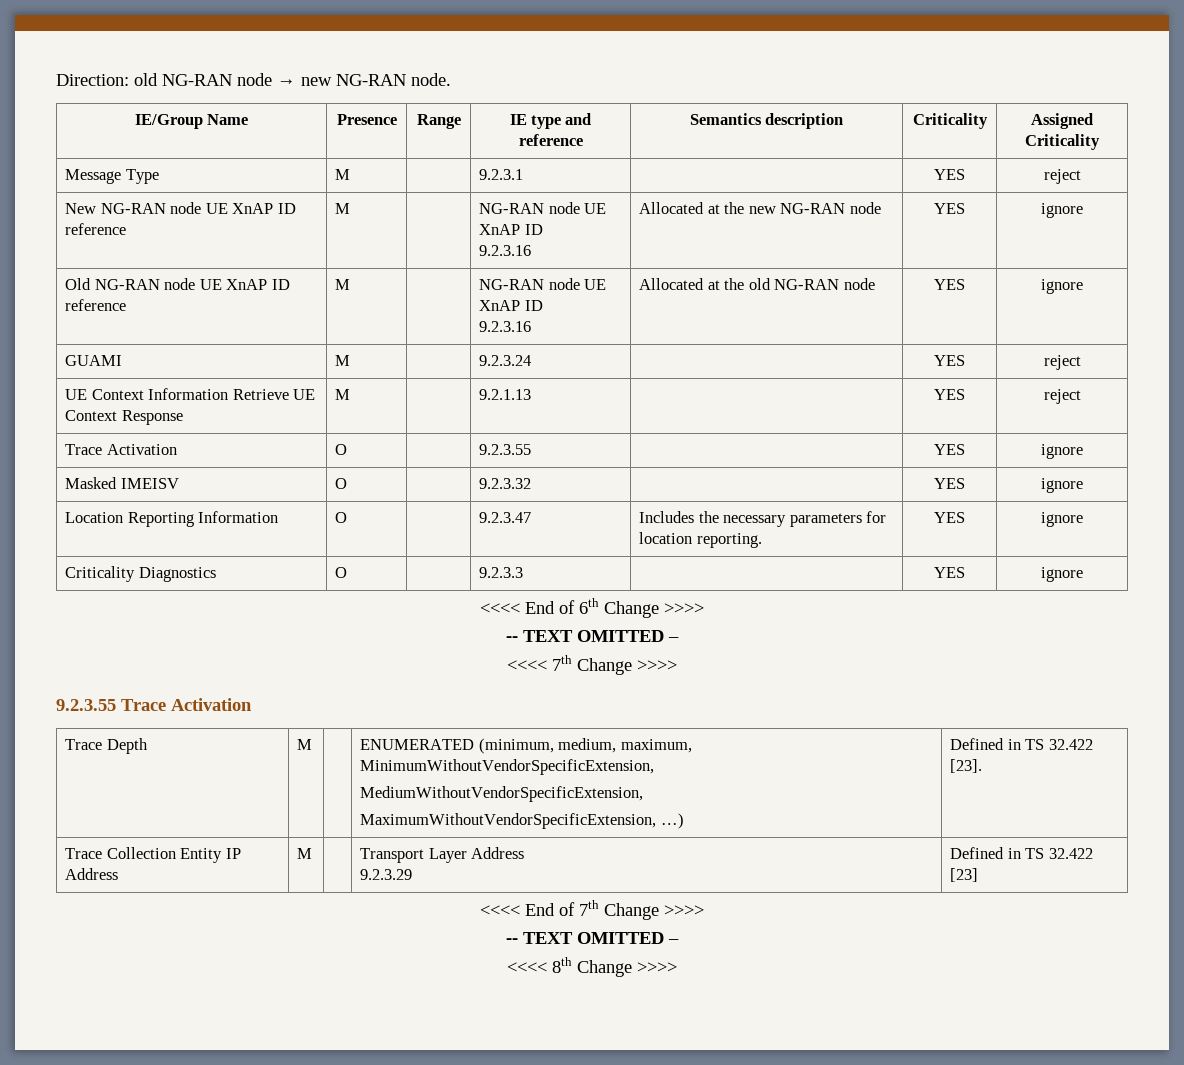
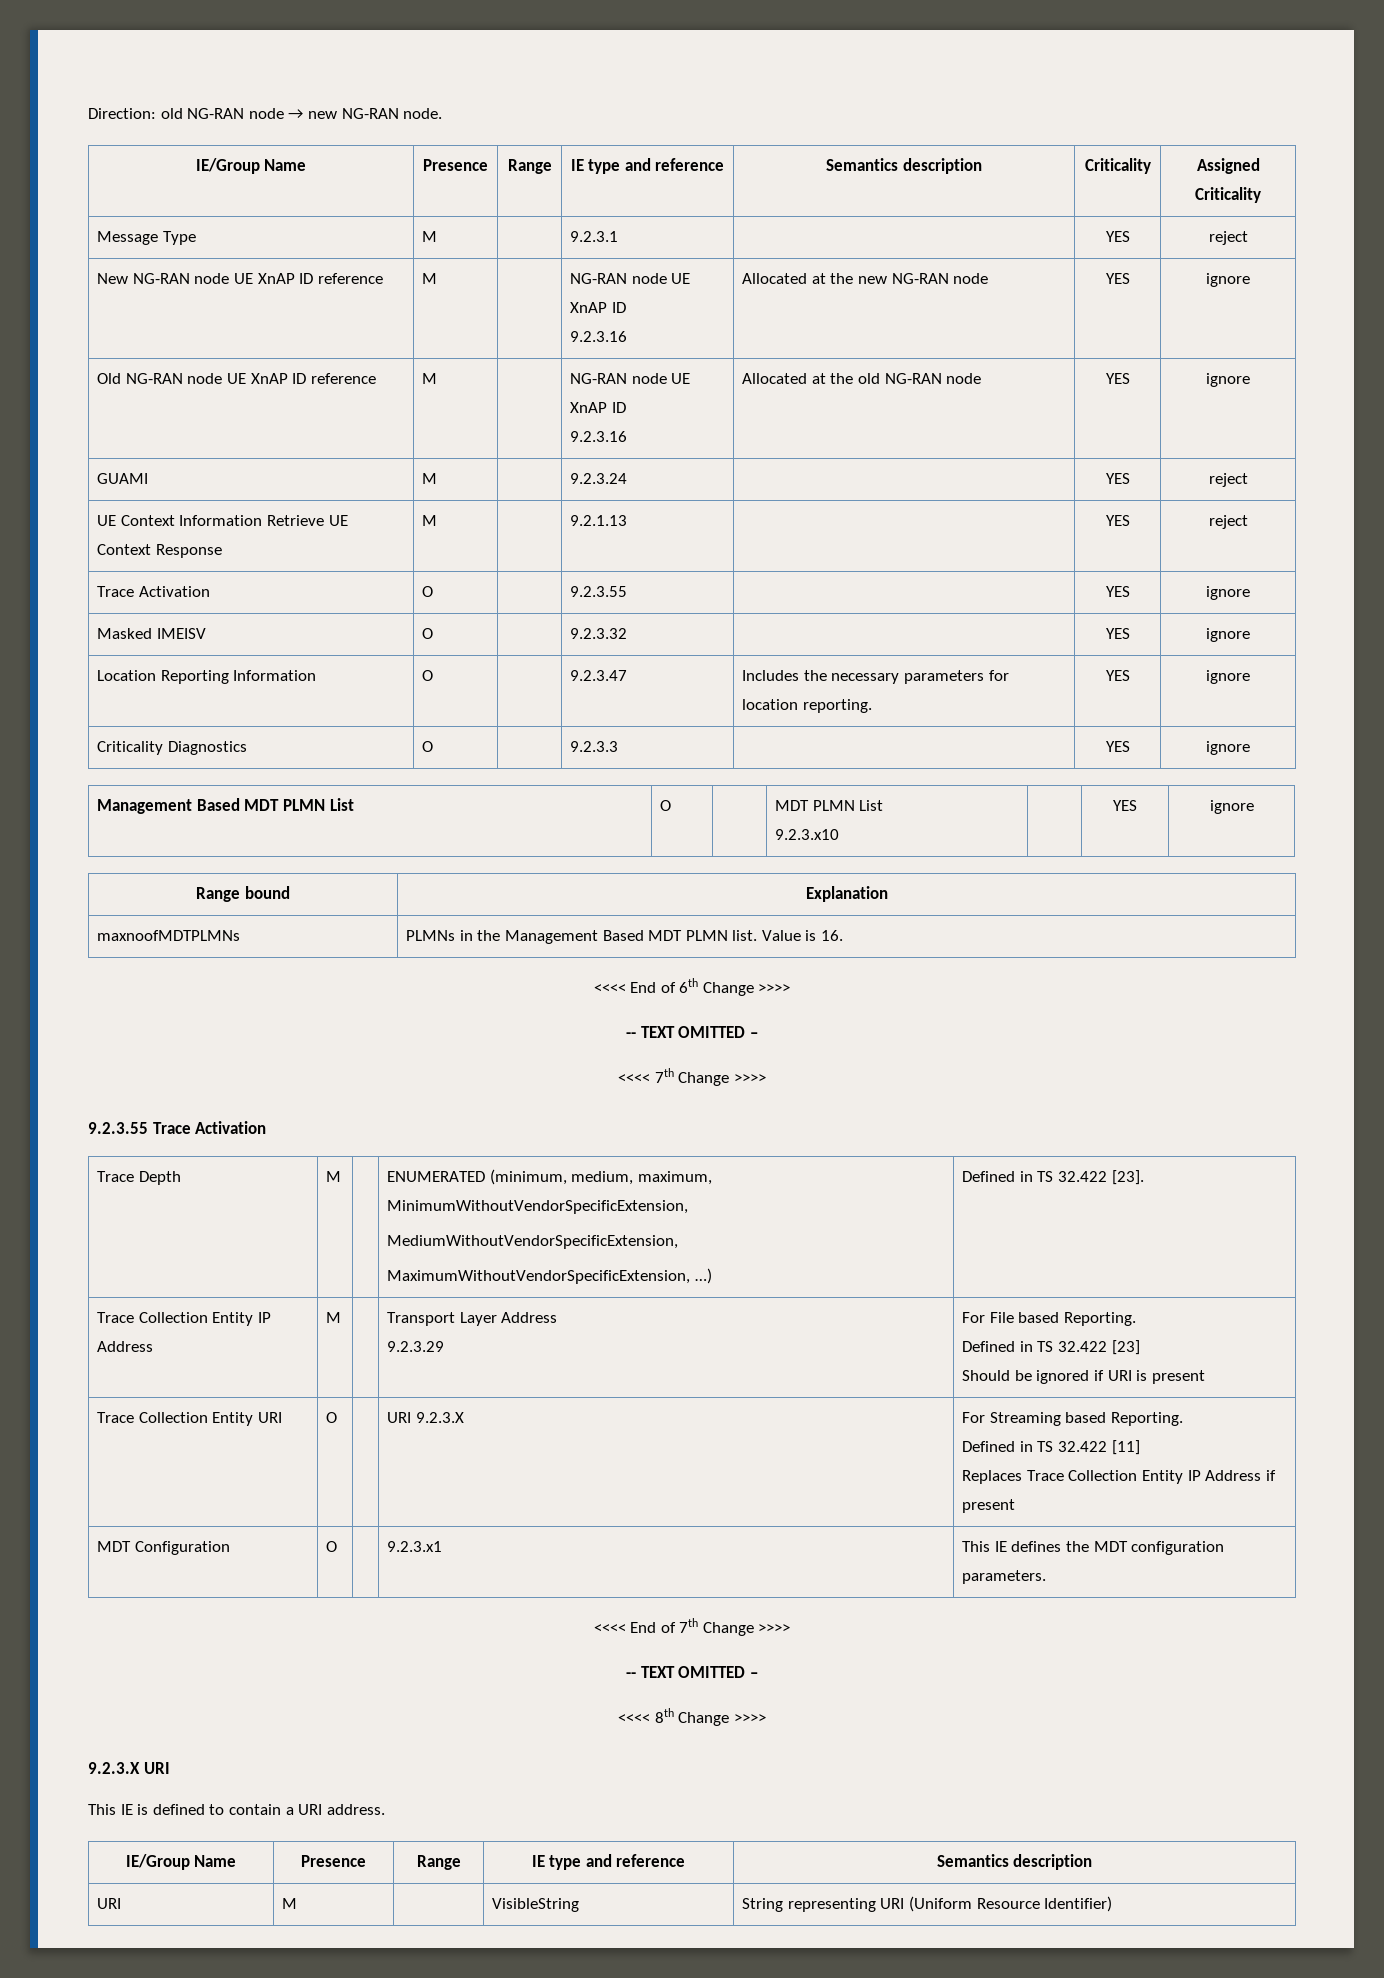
+ Management Based MDT PLMN List | O | | MDT PLMN List
+ 9.2.3.x10 | | YES | ignore
+ Range bound | Explanation
+ maxnoofMDTPLMNs | PLMNs in the Management Based MDT PLMN list. Value is 16.
  Trace Collection Entity IP Address | M | | Transport Layer Address
- 9.2.3.29 | Defined in TS 32.422 [23]
+ 9.2.3.29 | For File based Reporting.
+ Defined in TS 32.422 [23]
+ Should be ignored if URI is present
+ Trace Collection Entity URI | O | | URI 9.2.3.X | For Streaming based Reporting.
+ Defined in TS 32.422 [11]
+ Replaces Trace Collection Entity IP Address if present
+ MDT Configuration | O | | 9.2.3.x1 | This IE defines the MDT configuration parameters.
+ 9.2.3.X URI
+ This IE is defined to contain a URI address.
+ IE/Group Name | Presence | Range | IE type and reference | Semantics description
+ URI | M | | VisibleString | String representing URI (Uniform Resource Identifier)

